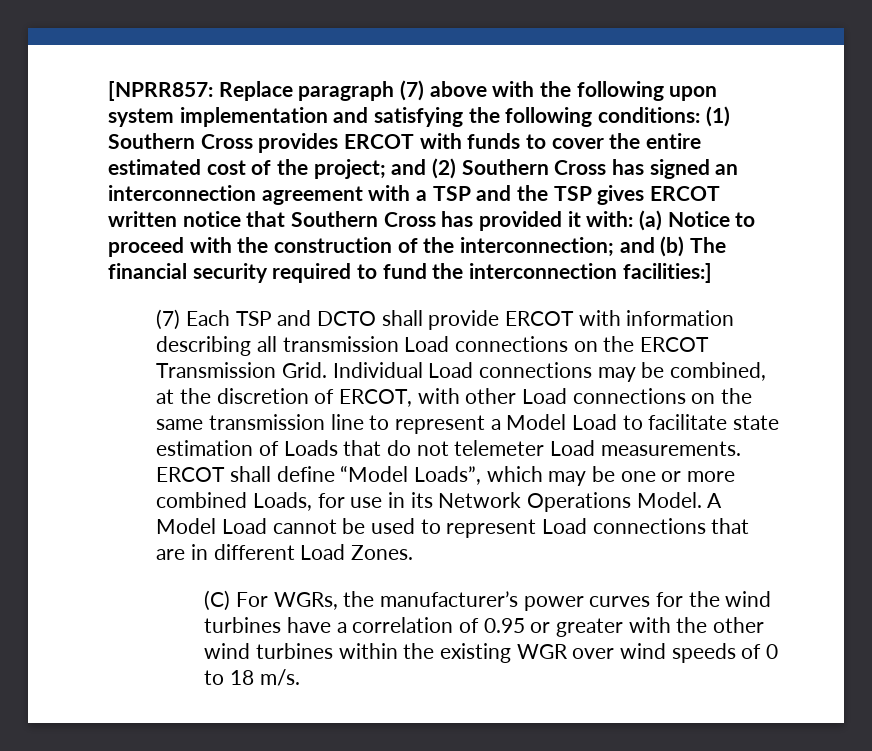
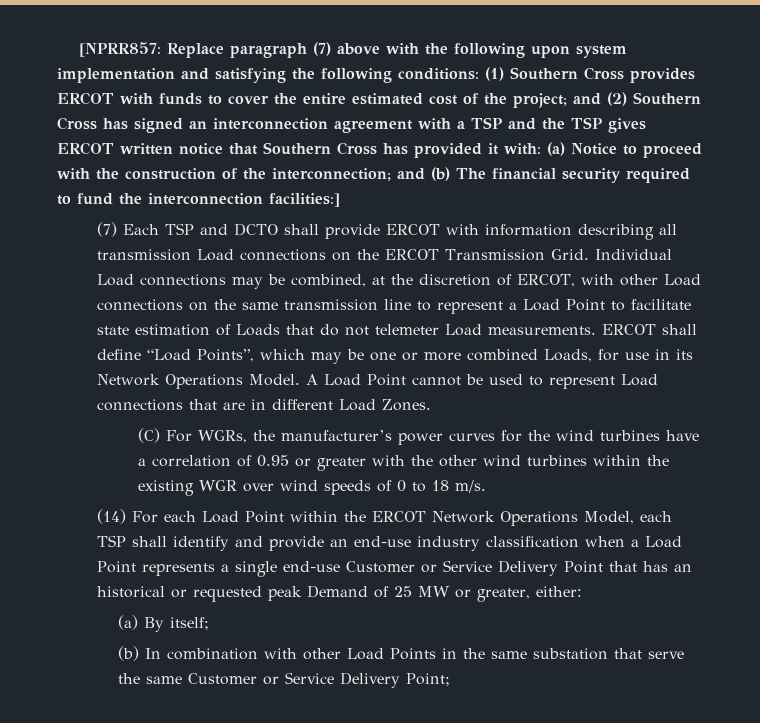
- Individual Load connections may be combined, at the discretion of ERCOT, with other Load connections on the same transmission line to represent a Model Load to facilitate state estimation of Loads that do not telemeter Load measurements.
+ Individual Load connections may be combined, at the discretion of ERCOT, with other Load connections on the same transmission line to represent a Load Point to facilitate state estimation of Loads that do not telemeter Load measurements.
- ERCOT shall define “Model Loads”, which may be one or more combined Loads, for use in its Network Operations Model.
+ ERCOT shall define “Load Points”, which may be one or more combined Loads, for use in its Network Operations Model.
- A Model Load cannot be used to represent Load connections that are in different Load Zones.
+ A Load Point cannot be used to represent Load connections that are in different Load Zones.
+ (14) For each Load Point within the ERCOT Network Operations Model, each TSP shall identify and provide an end-use industry classification when a Load Point represents a single end-use Customer or Service Delivery Point that has an historical or requested peak Demand of 25 MW or greater, either:
+ (a) By itself;
+ (b) In combination with other Load Points in the same substation that serve the same Customer or Service Delivery Point;

